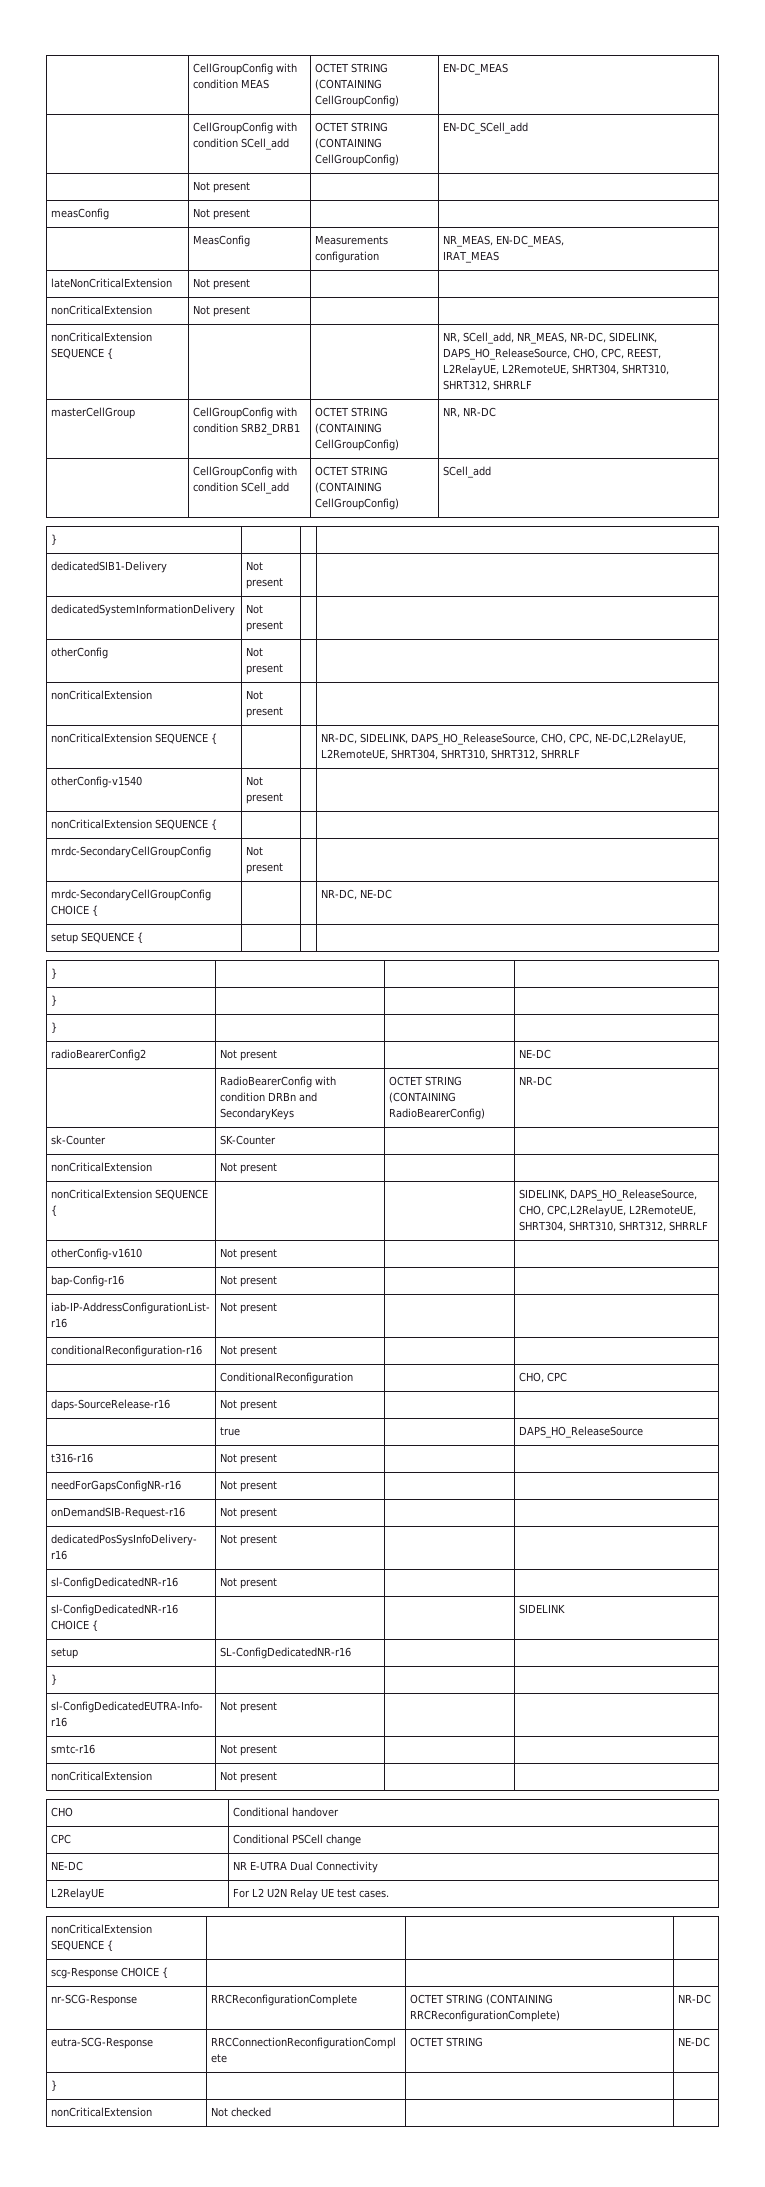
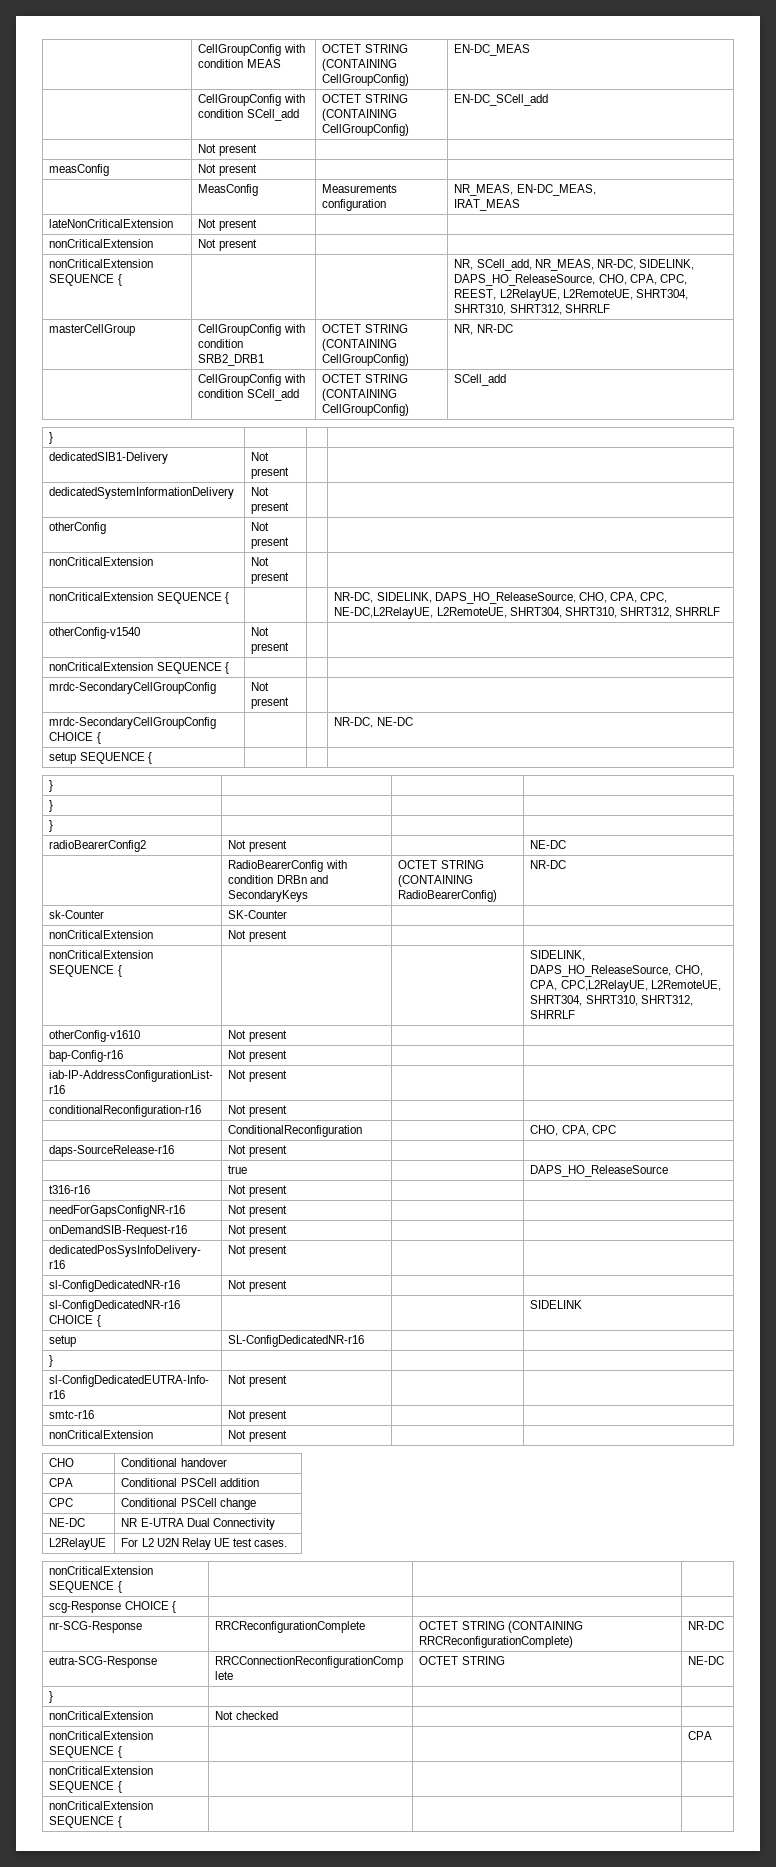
- nonCriticalExtension SEQUENCE { | | | NR, SCell_add, NR_MEAS, NR-DC, SIDELINK, DAPS_HO_ReleaseSource, CHO, CPC, REEST, L2RelayUE, L2RemoteUE, SHRT304, SHRT310, SHRT312, SHRRLF
+ nonCriticalExtension SEQUENCE { | | | NR, SCell_add, NR_MEAS, NR-DC, SIDELINK, DAPS_HO_ReleaseSource, CHO, CPA, CPC, REEST, L2RelayUE, L2RemoteUE, SHRT304, SHRT310, SHRT312, SHRRLF
- nonCriticalExtension SEQUENCE { | | | NR-DC, SIDELINK, DAPS_HO_ReleaseSource, CHO, CPC, NE-DC,L2RelayUE, L2RemoteUE, SHRT304, SHRT310, SHRT312, SHRRLF
+ nonCriticalExtension SEQUENCE { | | | NR-DC, SIDELINK, DAPS_HO_ReleaseSource, CHO, CPA, CPC, NE-DC,L2RelayUE, L2RemoteUE, SHRT304, SHRT310, SHRT312, SHRRLF
- nonCriticalExtension SEQUENCE { | | | SIDELINK, DAPS_HO_ReleaseSource, CHO, CPC,L2RelayUE, L2RemoteUE, SHRT304, SHRT310, SHRT312, SHRRLF
+ nonCriticalExtension SEQUENCE { | | | SIDELINK, DAPS_HO_ReleaseSource, CHO, CPA, CPC,L2RelayUE, L2RemoteUE, SHRT304, SHRT310, SHRT312, SHRRLF
- | ConditionalReconfiguration | | CHO, CPC
+ | ConditionalReconfiguration | | CHO, CPA, CPC
+ CPA | Conditional PSCell addition
+ nonCriticalExtension SEQUENCE { | | | CPA
+ nonCriticalExtension SEQUENCE { | | |
+ nonCriticalExtension SEQUENCE { | | |

